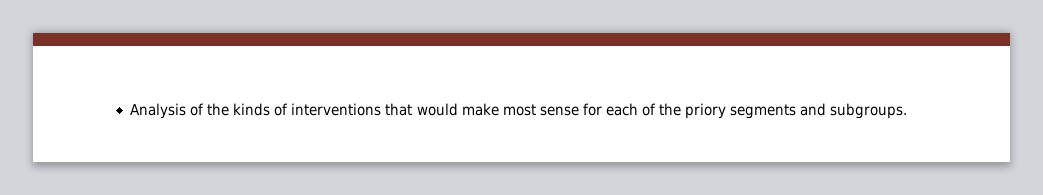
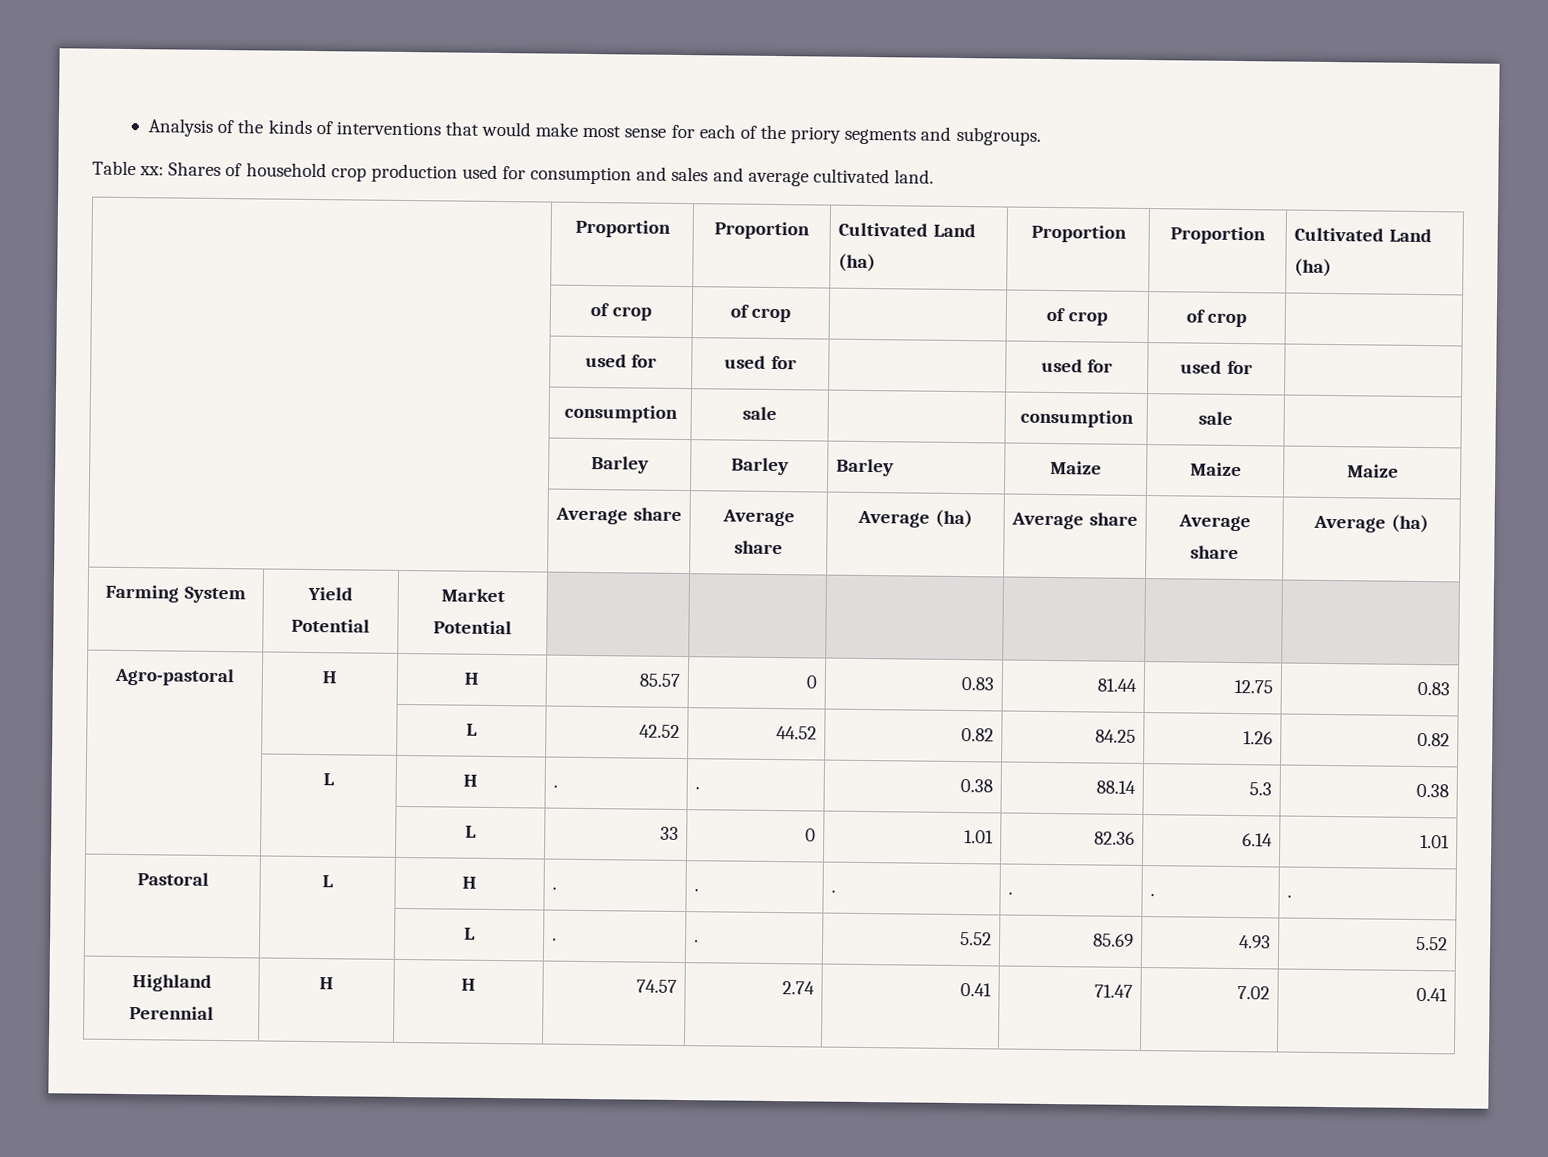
+ Table xx: Shares of household crop production used for consumption and sales and average cultivated land.
+ | Proportion | Proportion | Cultivated Land (ha) | Proportion | Proportion | Cultivated Land (ha)
+ | of crop | of crop | | of crop | of crop |
+ | used for | used for | | used for | used for |
+ | consumption | sale | | consumption | sale |
+ | Barley | Barley | Barley | Maize | Maize | Maize
+ | Average share | Average share | Average (ha) | Average share | Average share | Average (ha)
+ Farming System | Yield Potential | Market Potential | | | | | |
+ Agro-pastoral | H | H | 85.57 | 0 | 0.83 | 81.44 | 12.75 | 0.83
+ | | L | 42.52 | 44.52 | 0.82 | 84.25 | 1.26 | 0.82
+ | L | H | . | . | 0.38 | 88.14 | 5.3 | 0.38
+ | | L | 33 | 0 | 1.01 | 82.36 | 6.14 | 1.01
+ Pastoral | L | H | . | . | . | . | . | .
+ | | L | . | . | 5.52 | 85.69 | 4.93 | 5.52
+ Highland Perennial | H | H | 74.57 | 2.74 | 0.41 | 71.47 | 7.02 | 0.41

